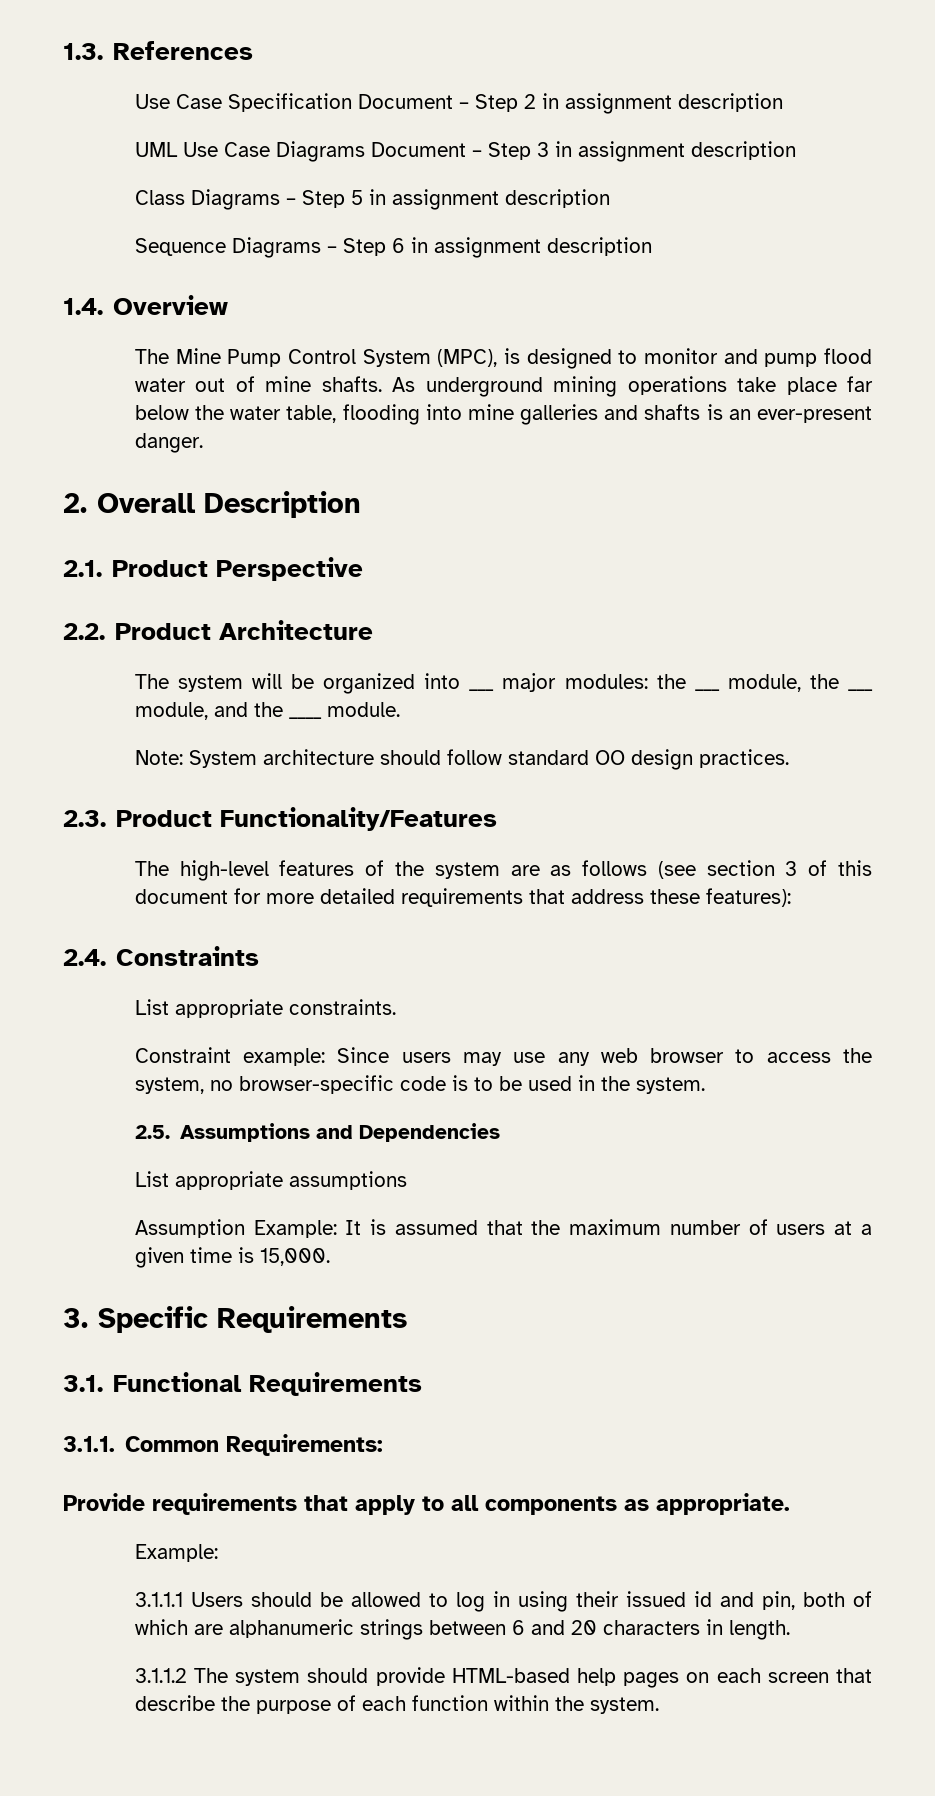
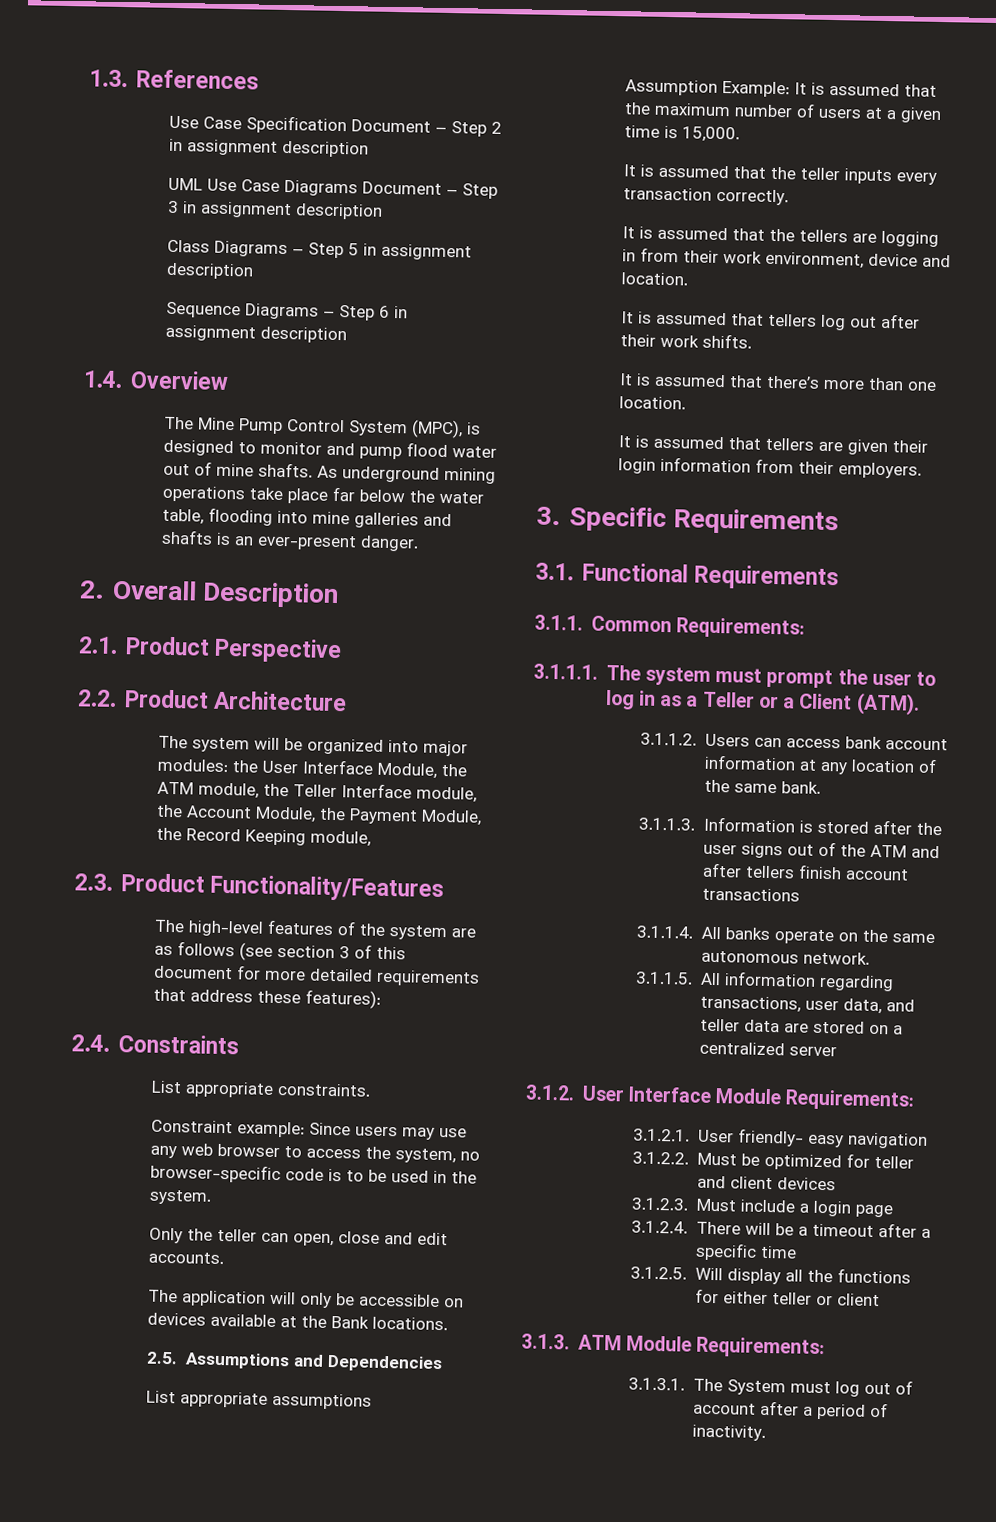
- The system will be organized into ___ major modules: the ___ module, the ___ module, and the ____ module.
- Note: System architecture should follow standard OO design practices.
+ The system will be organized into major modules: the User Interface Module, the ATM module, the Teller Interface module, the Account Module, the Payment Module, the Record Keeping module,
+ Only the teller can open, close and edit accounts.
+ The application will only be accessible on devices available at the Bank locations.
+ It is assumed that the teller inputs every transaction correctly.
+ It is assumed that the tellers are logging in from their work environment, device and location.
+ It is assumed that tellers log out after their work shifts.
+ It is assumed that there’s more than one location.
+ It is assumed that tellers are given their login information from their employers.
- Provide requirements that apply to all components as appropriate.
- Example:
- 3.1.1.1 Users should be allowed to log in using their issued id and pin, both of which are alphanumeric strings between 6 and 20 characters in length.
- 3.1.1.2 The system should provide HTML-based help pages on each screen that describe the purpose of each function within the system.
+ 3.1.1.1. The system must prompt the user to log in as a Teller or a Client (ATM).
+ 3.1.1.2. Users can access bank account information at any location of the same bank.
+ 3.1.1.3. Information is stored after the user signs out of the ATM and after tellers finish account transactions
+ 3.1.1.4. All banks operate on the same autonomous network.
+ 3.1.1.5. All information regarding transactions, user data, and teller data are stored on a centralized server
+ 3.1.2. User Interface Module Requirements:
+ 3.1.2.1. User friendly- easy navigation
+ 3.1.2.2. Must be optimized for teller and client devices
+ 3.1.2.3. Must include a login page
+ 3.1.2.4. There will be a timeout after a specific time
+ 3.1.2.5. Will display all the functions for either teller or client
+ 3.1.3. ATM Module Requirements:
+ 3.1.3.1. The System must log out of account after a period of inactivity.

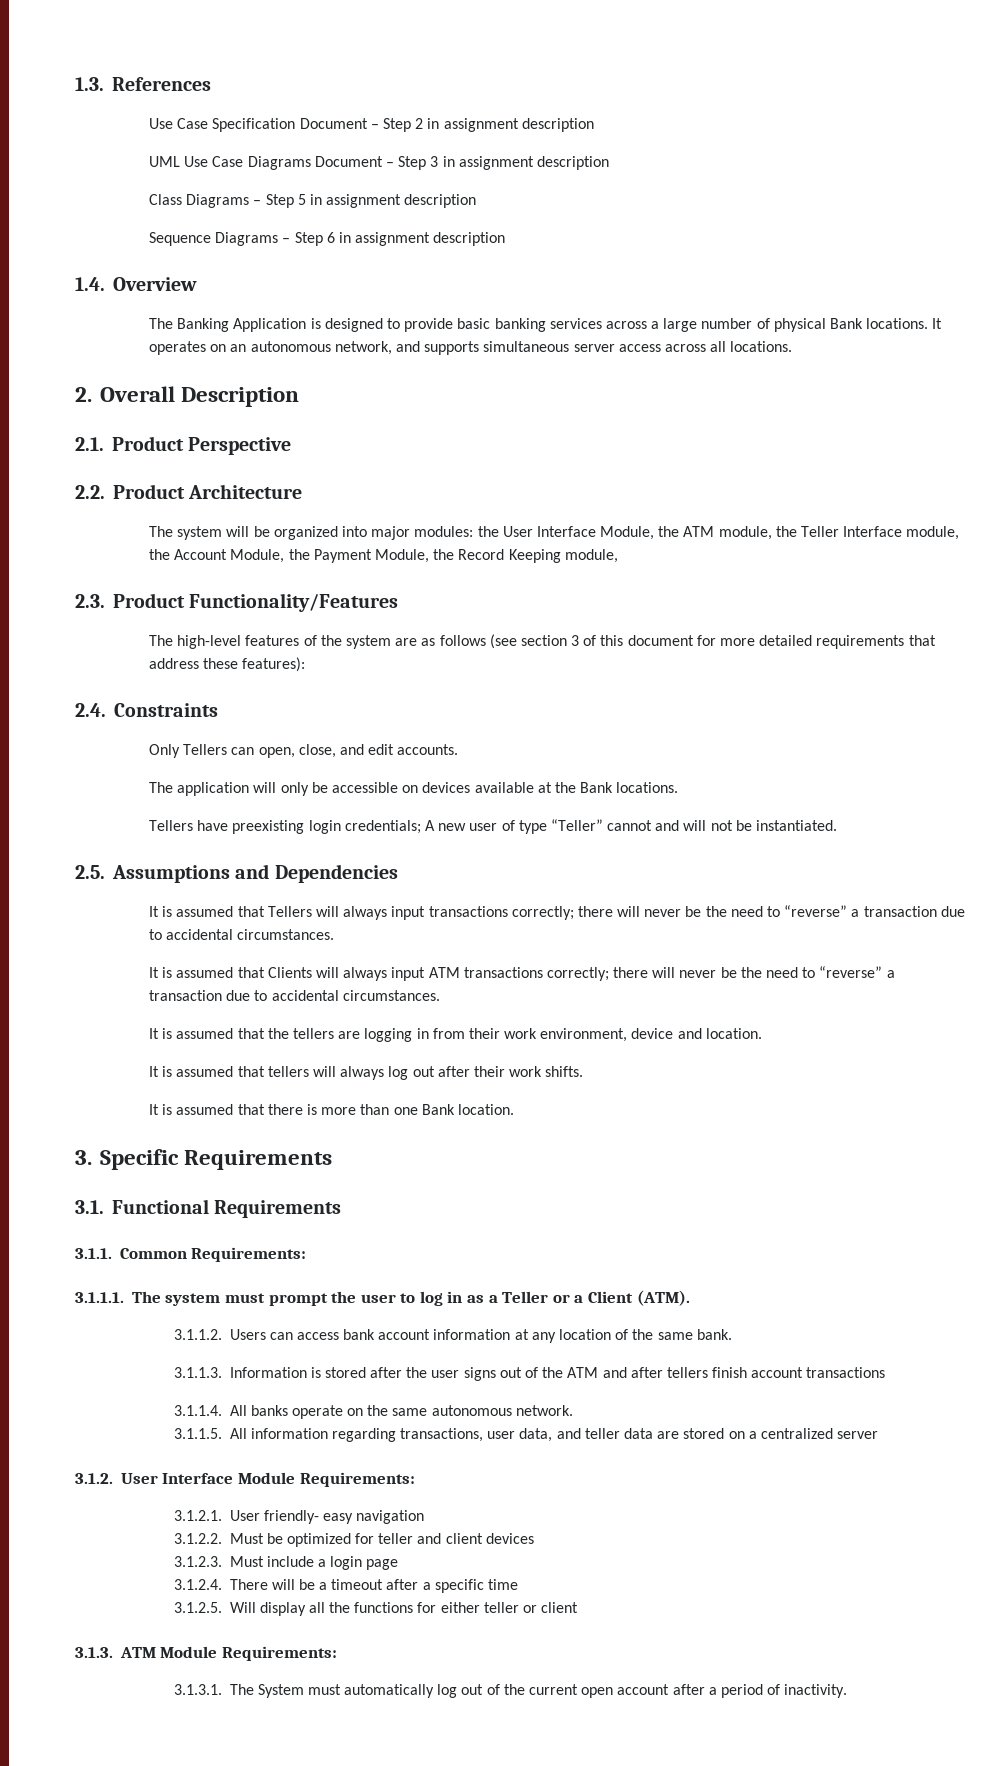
- The Mine Pump Control System (MPC), is designed to monitor and pump flood water out of mine shafts. As underground mining operations take place far below the water table, flooding into mine galleries and shafts is an ever-present danger.
+ The Banking Application is designed to provide basic banking services across a large number of physical Bank locations. It operates on an autonomous network, and supports simultaneous server access across all locations.
- List appropriate constraints.
- Constraint example: Since users may use any web browser to access the system, no browser-specific code is to be used in the system.
- Only the teller can open, close and edit accounts.
+ Only Tellers can open, close, and edit accounts.
+ Tellers have preexisting login credentials; A new user of type “Teller” cannot and will not be instantiated.
  2.5. Assumptions and Dependencies
- List appropriate assumptions
- Assumption Example: It is assumed that the maximum number of users at a given time is 15,000.
- It is assumed that the teller inputs every transaction correctly.
+ It is assumed that Tellers will always input transactions correctly; there will never be the need to “reverse” a transaction due to accidental circumstances.
+ It is assumed that Clients will always input ATM transactions correctly; there will never be the need to “reverse” a transaction due to accidental circumstances.
- It is assumed that tellers log out after their work shifts.
+ It is assumed that tellers will always log out after their work shifts.
- It is assumed that there’s more than one location.
- It is assumed that tellers are given their login information from their employers.
+ It is assumed that there is more than one Bank location.
- 3.1.3.1. The System must log out of account after a period of inactivity.
+ 3.1.3.1. The System must automatically log out of the current open account after a period of inactivity.

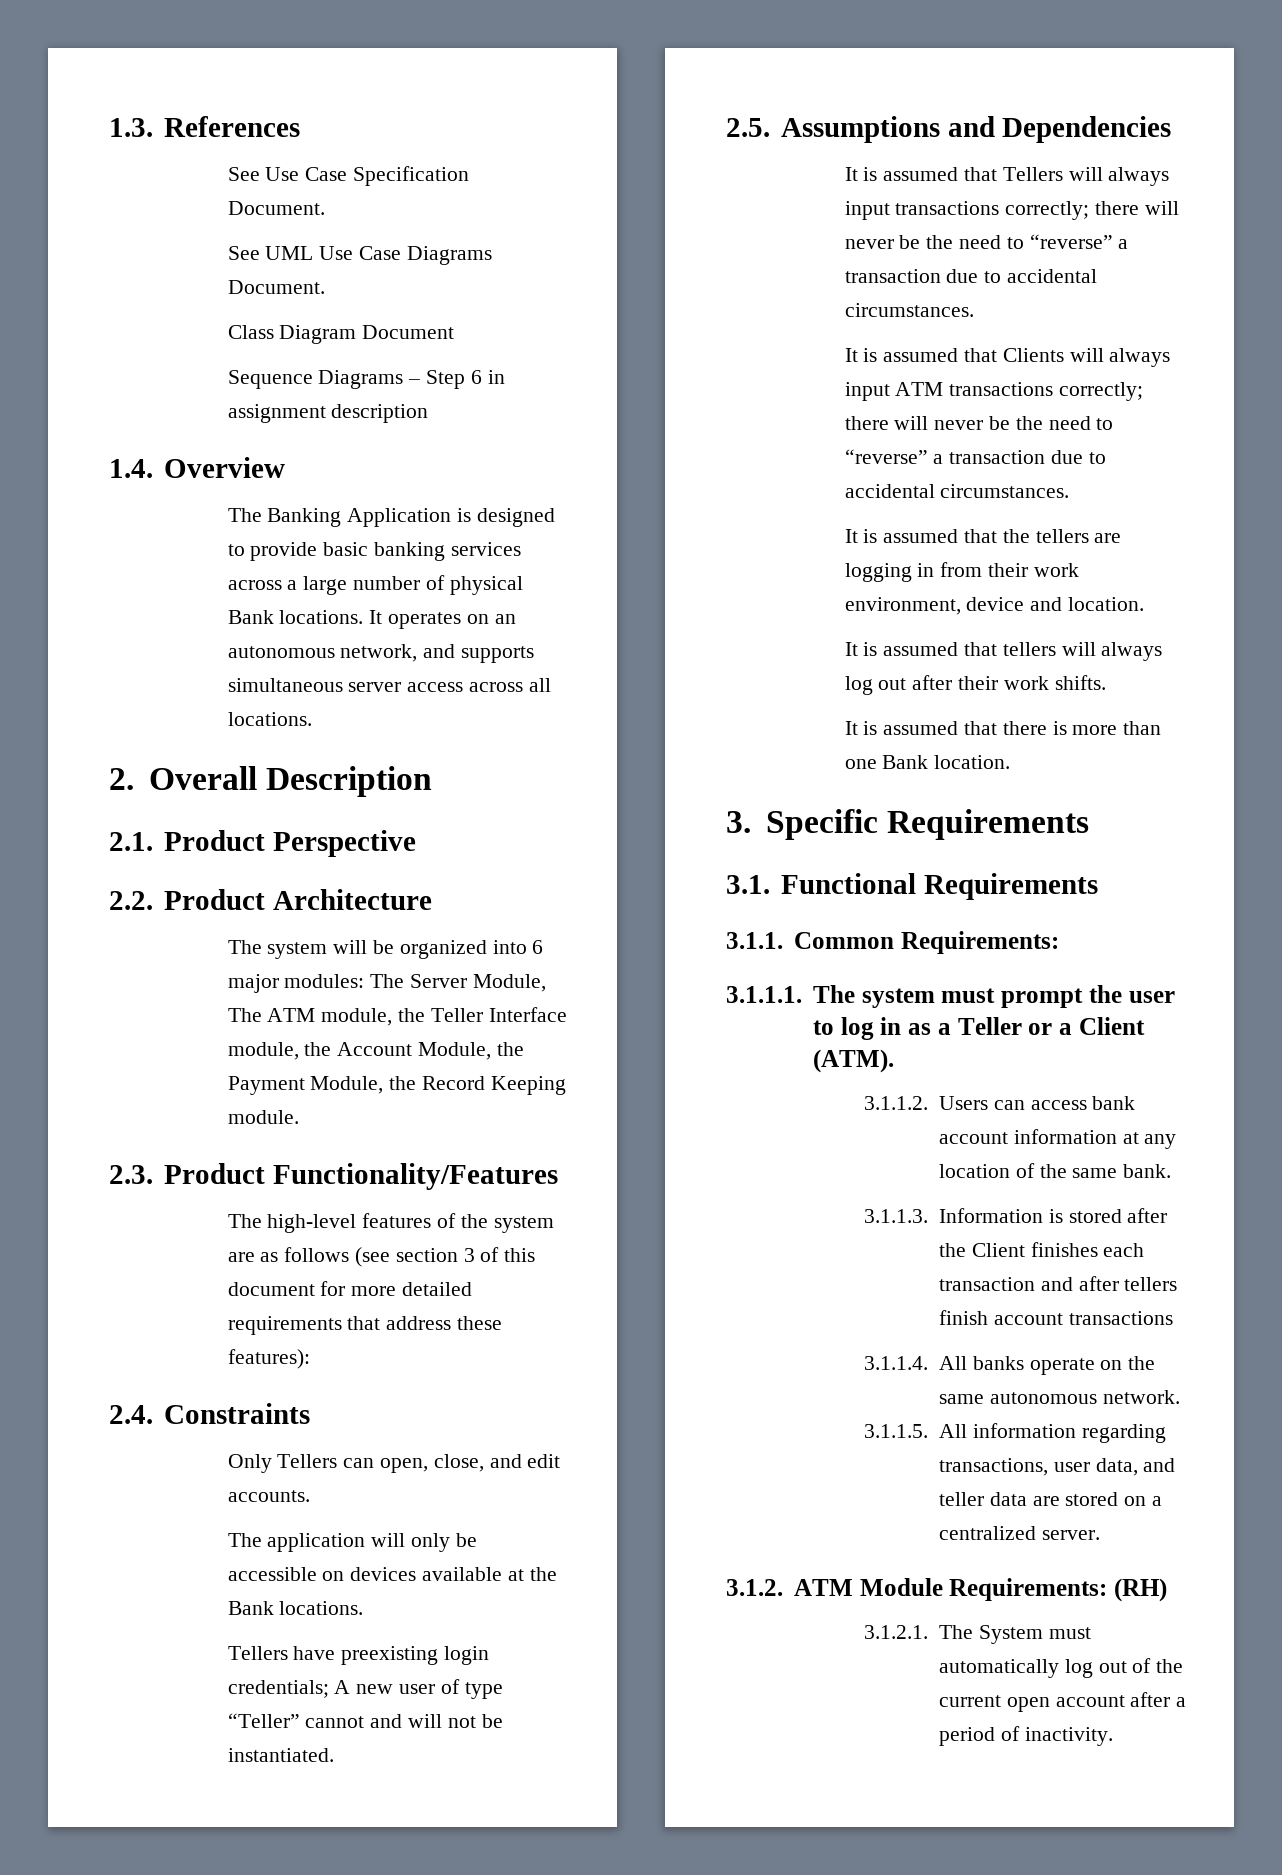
- Use Case Specification Document – Step 2 in assignment description
- UML Use Case Diagrams Document – Step 3 in assignment description
- Class Diagrams – Step 5 in assignment description
+ See Use Case Specification Document.
+ See UML Use Case Diagrams Document.
+ Class Diagram Document
- The system will be organized into major modules: the User Interface Module, the ATM module, the Teller Interface module, the Account Module, the Payment Module, the Record Keeping module,
+ The system will be organized into 6 major modules: The Server Module, The ATM module, the Teller Interface module, the Account Module, the Payment Module, the Record Keeping module.
- 3.1.1.3. Information is stored after the user signs out of the ATM and after tellers finish account transactions
+ 3.1.1.3. Information is stored after the Client finishes each transaction and after tellers finish account transactions
- 3.1.1.5. All information regarding transactions, user data, and teller data are stored on a centralized server
- 3.1.2. User Interface Module Requirements:
- 3.1.2.1. User friendly- easy navigation
- 3.1.2.2. Must be optimized for teller and client devices
- 3.1.2.3. Must include a login page
- 3.1.2.4. There will be a timeout after a specific time
- 3.1.2.5. Will display all the functions for either teller or client
- 3.1.3. ATM Module Requirements:
- 3.1.3.1. The System must automatically log out of the current open account after a period of inactivity.
+ 3.1.1.5. All information regarding transactions, user data, and teller data are stored on a centralized server.
+ 3.1.2. ATM Module Requirements: (RH)
+ 3.1.2.1. The System must automatically log out of the current open account after a period of inactivity.

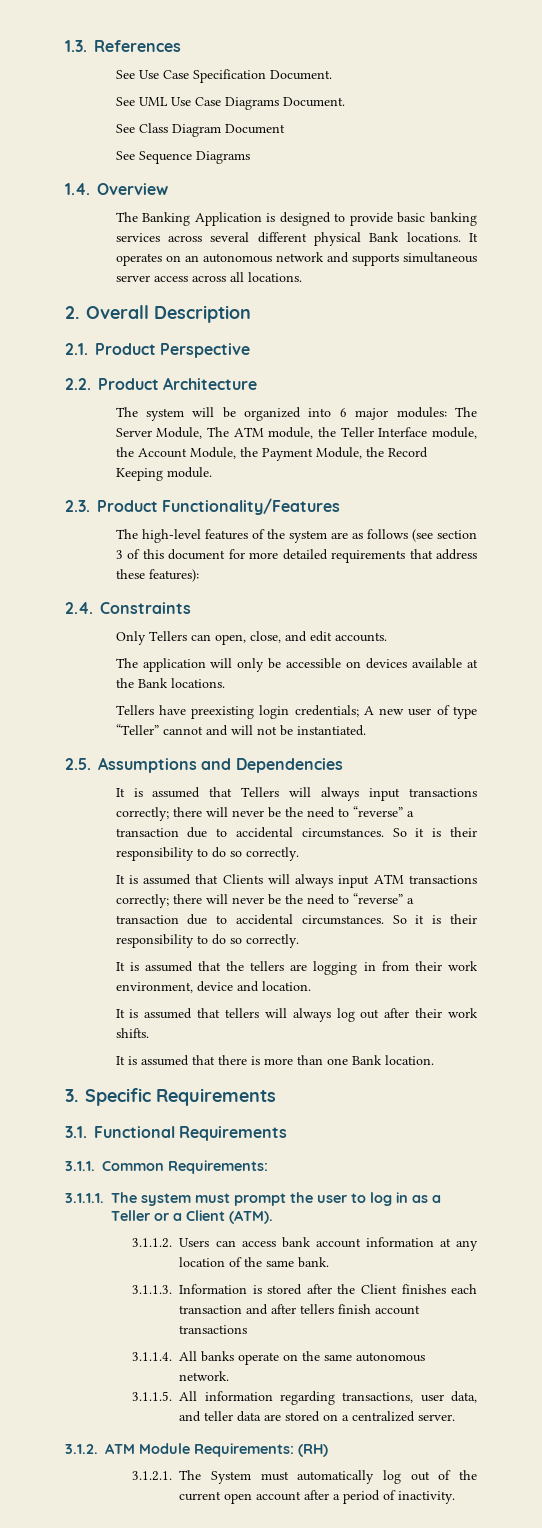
- Class Diagram Document
+ See Class Diagram Document
- Sequence Diagrams – Step 6 in assignment description
+ See Sequence Diagrams
- The Banking Application is designed to provide basic banking services across a large number of physical Bank locations.
+ The Banking Application is designed to provide basic banking services across several different physical Bank locations.
- It operates on an autonomous network, and supports simultaneous server access across all locations.
+ It operates on an autonomous network and supports simultaneous server access across all locations.
- It is assumed that Tellers will always input transactions correctly; there will never be the need to “reverse” a transaction due to accidental circumstances.
+ It is assumed that Tellers will always input transactions correctly; there will never be the need to “reverse” a transaction due to accidental circumstances. So it is their responsibility to do so correctly.
- It is assumed that Clients will always input ATM transactions correctly; there will never be the need to “reverse” a transaction due to accidental circumstances.
+ It is assumed that Clients will always input ATM transactions correctly; there will never be the need to “reverse” a transaction due to accidental circumstances. So it is their responsibility to do so correctly.

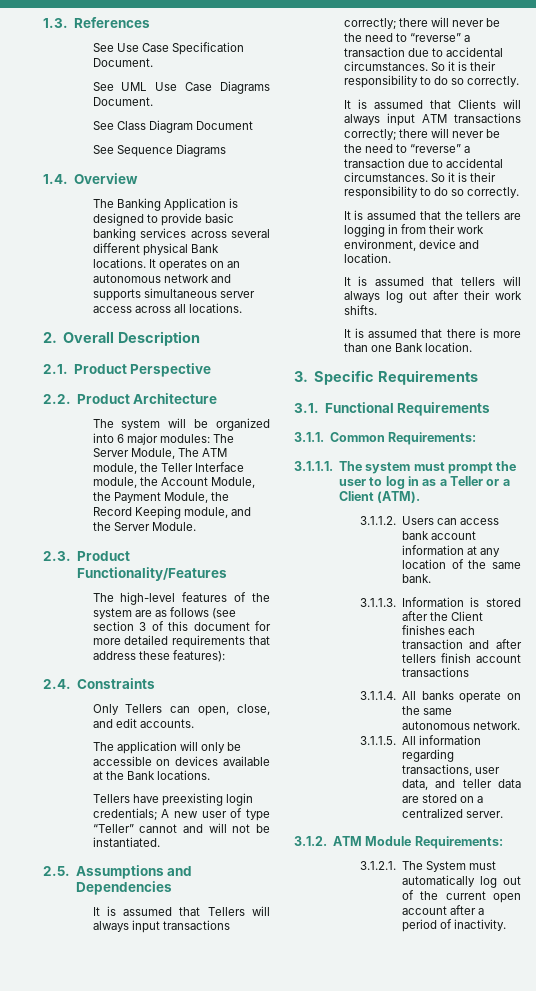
- The system will be organized into 6 major modules: The Server Module, The ATM module, the Teller Interface module, the Account Module, the Payment Module, the Record Keeping module.
+ The system will be organized into 6 major modules: The Server Module, The ATM module, the Teller Interface module, the Account Module, the Payment Module, the Record Keeping module, and the Server Module.
- 3.1.2. ATM Module Requirements: (RH)
+ 3.1.2. ATM Module Requirements:

